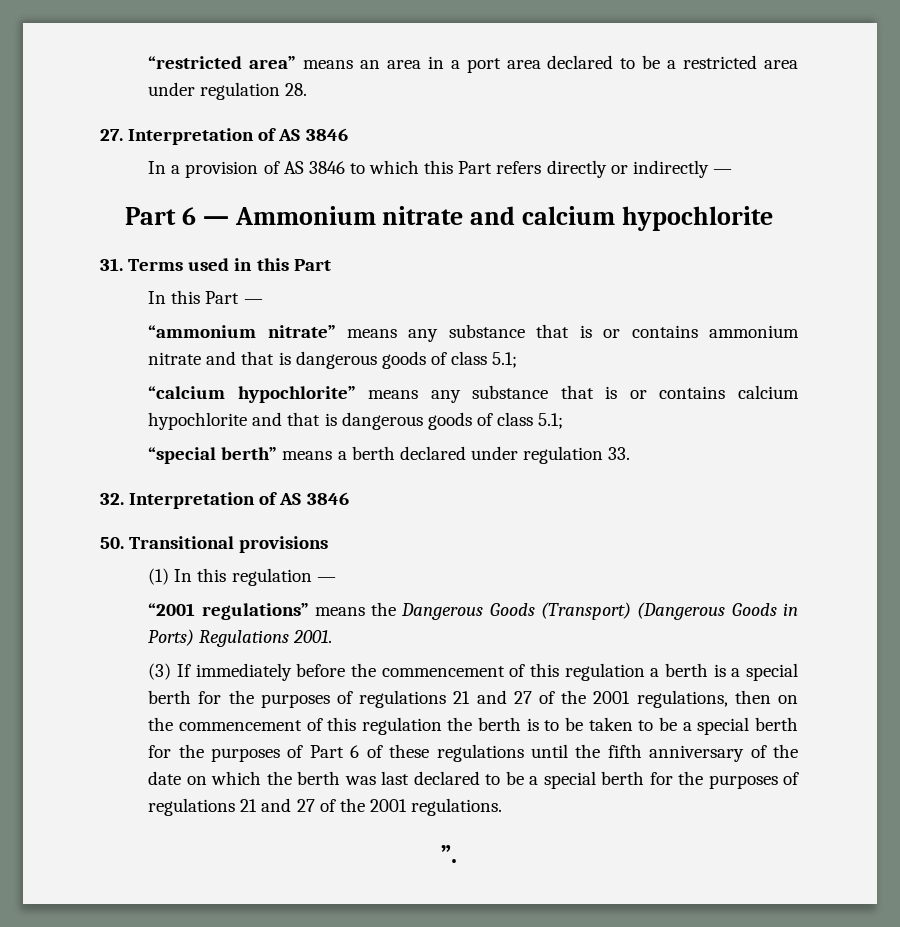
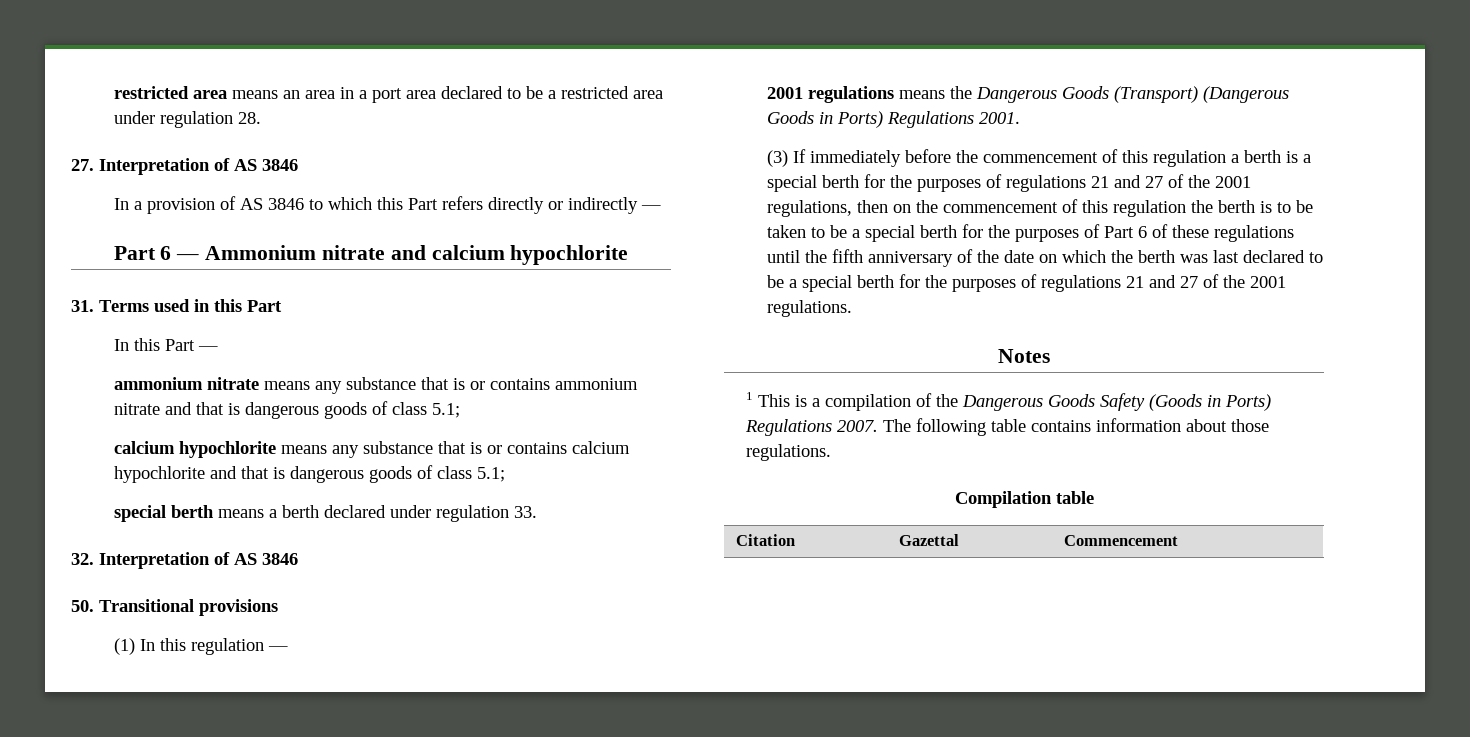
- “restricted area” means an area in a port area declared to be a restricted area under regulation 28.
+ restricted area means an area in a port area declared to be a restricted area under regulation 28.
- “ammonium nitrate” means any substance that is or contains ammonium nitrate and that is dangerous goods of class 5.1;
+ ammonium nitrate means any substance that is or contains ammonium nitrate and that is dangerous goods of class 5.1;
- “calcium hypochlorite” means any substance that is or contains calcium hypochlorite and that is dangerous goods of class 5.1;
+ calcium hypochlorite means any substance that is or contains calcium hypochlorite and that is dangerous goods of class 5.1;
- “special berth” means a berth declared under regulation 33.
+ special berth means a berth declared under regulation 33.
- “2001 regulations” means the Dangerous Goods (Transport) (Dangerous Goods in Ports) Regulations 2001.
+ 2001 regulations means the Dangerous Goods (Transport) (Dangerous Goods in Ports) Regulations 2001.
- ”.
+ Notes
+ 1 This is a compilation of the Dangerous Goods Safety (Goods in Ports) Regulations 2007. The following table contains information about those regulations.
+ Compilation table
+ Citation | Gazettal | Commencement

